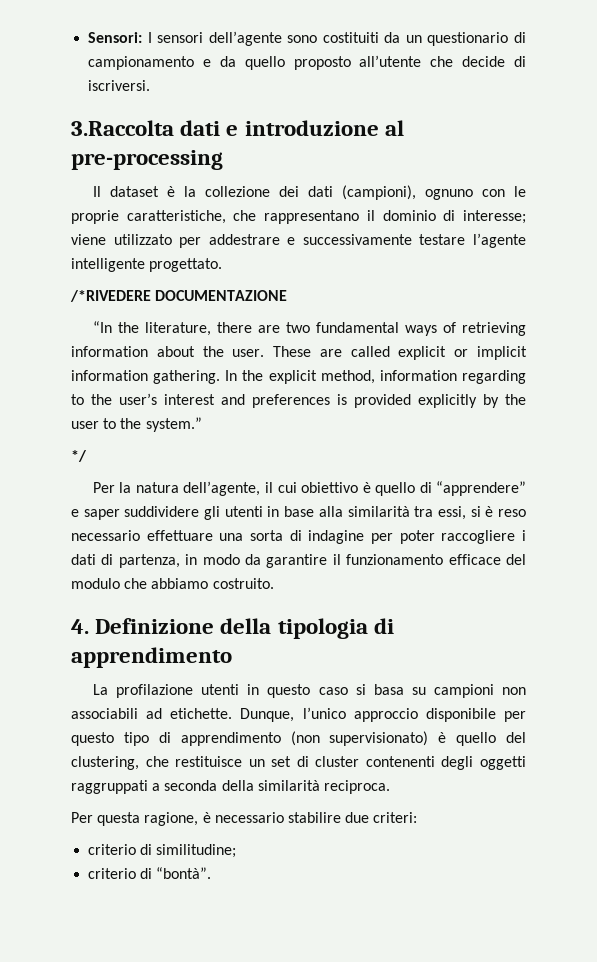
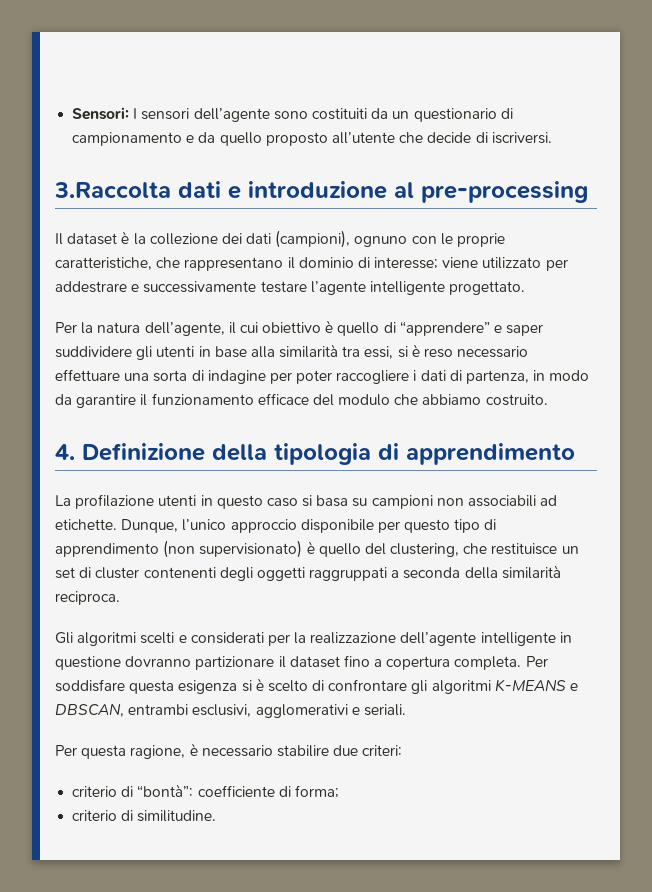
- /*RIVEDERE DOCUMENTAZIONE
- “In the literature, there are two fundamental ways of retrieving information about the user. These are called explicit or implicit information gathering. In the explicit method, information regarding to the user’s interest and preferences is provided explicitly by the user to the system.”
- */
+ Gli algoritmi scelti e considerati per la realizzazione dell’agente intelligente in questione dovranno partizionare il dataset fino a copertura completa. Per soddisfare questa esigenza si è scelto di confrontare gli algoritmi K-MEANS e DBSCAN, entrambi esclusivi, agglomerativi e seriali.
- criterio di similitudine;
- criterio di “bontà”.
+ criterio di “bontà”: coefficiente di forma;
+ criterio di similitudine.

